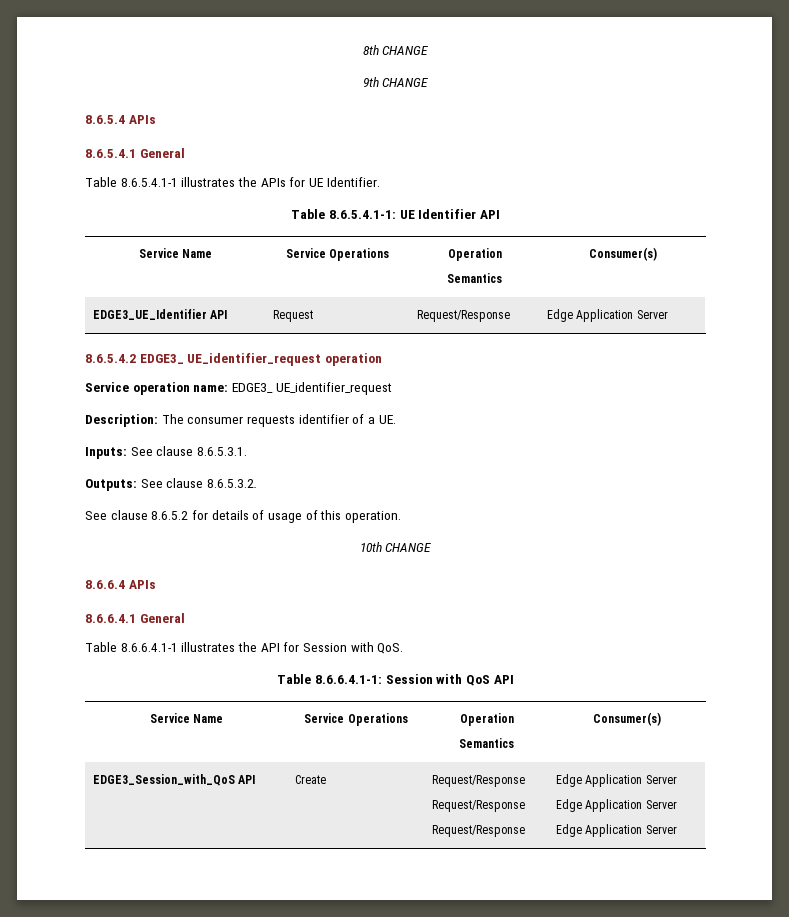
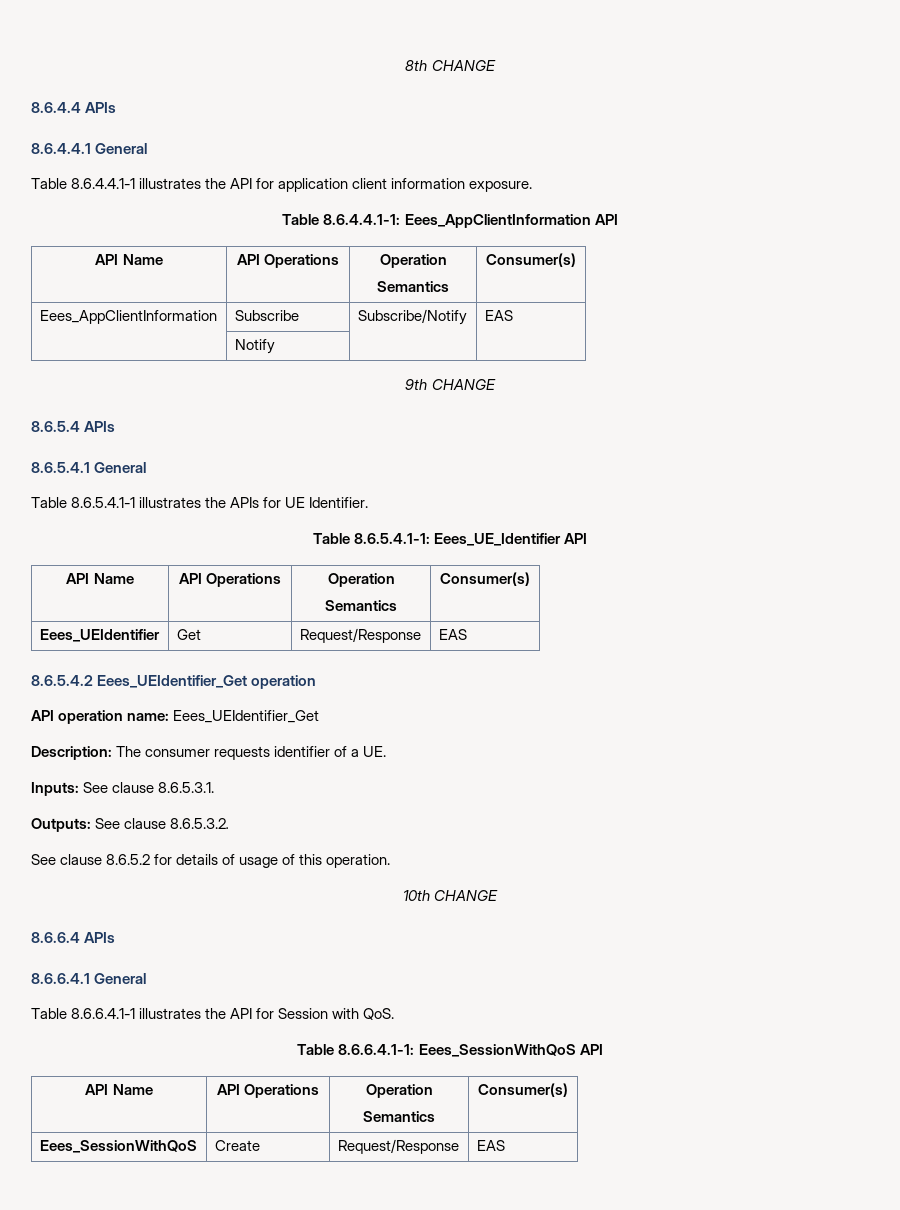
+ 8.6.4.4 APIs
+ 8.6.4.4.1 General
+ Table 8.6.4.4.1-1 illustrates the API for application client information exposure.
+ Table 8.6.4.4.1-1: Eees_AppClientInformation API
+ API Name | API Operations | Operation
+ Semantics | Consumer(s)
+ Eees_AppClientInformation | Subscribe | Subscribe/Notify | EAS
+ | Notify | |
- Table 8.6.5.4.1-1: UE Identifier API
- Service Name | Service Operations | Operation
+ Table 8.6.5.4.1-1: Eees_UE_Identifier API
+ API Name | API Operations | Operation
  Semantics | Consumer(s)
- EDGE3_UE_Identifier API | Request | Request/Response | Edge Application Server
+ Eees_UEIdentifier | Get | Request/Response | EAS
- 8.6.5.4.2 EDGE3_ UE_identifier_request operation
+ 8.6.5.4.2 Eees_UEIdentifier_Get operation
- Service operation name: EDGE3_ UE_identifier_request
+ API operation name: Eees_UEIdentifier_Get
- Table 8.6.6.4.1-1: Session with QoS API
- Service Name | Service Operations | Operation
+ Table 8.6.6.4.1-1: Eees_SessionWithQoS API
+ API Name | API Operations | Operation
  Semantics | Consumer(s)
- EDGE3_Session_with_QoS API | Create | Request/Response
- Request/Response
- Request/Response | Edge Application Server
- Edge Application Server
- Edge Application Server
+ Eees_SessionWithQoS | Create | Request/Response | EAS

